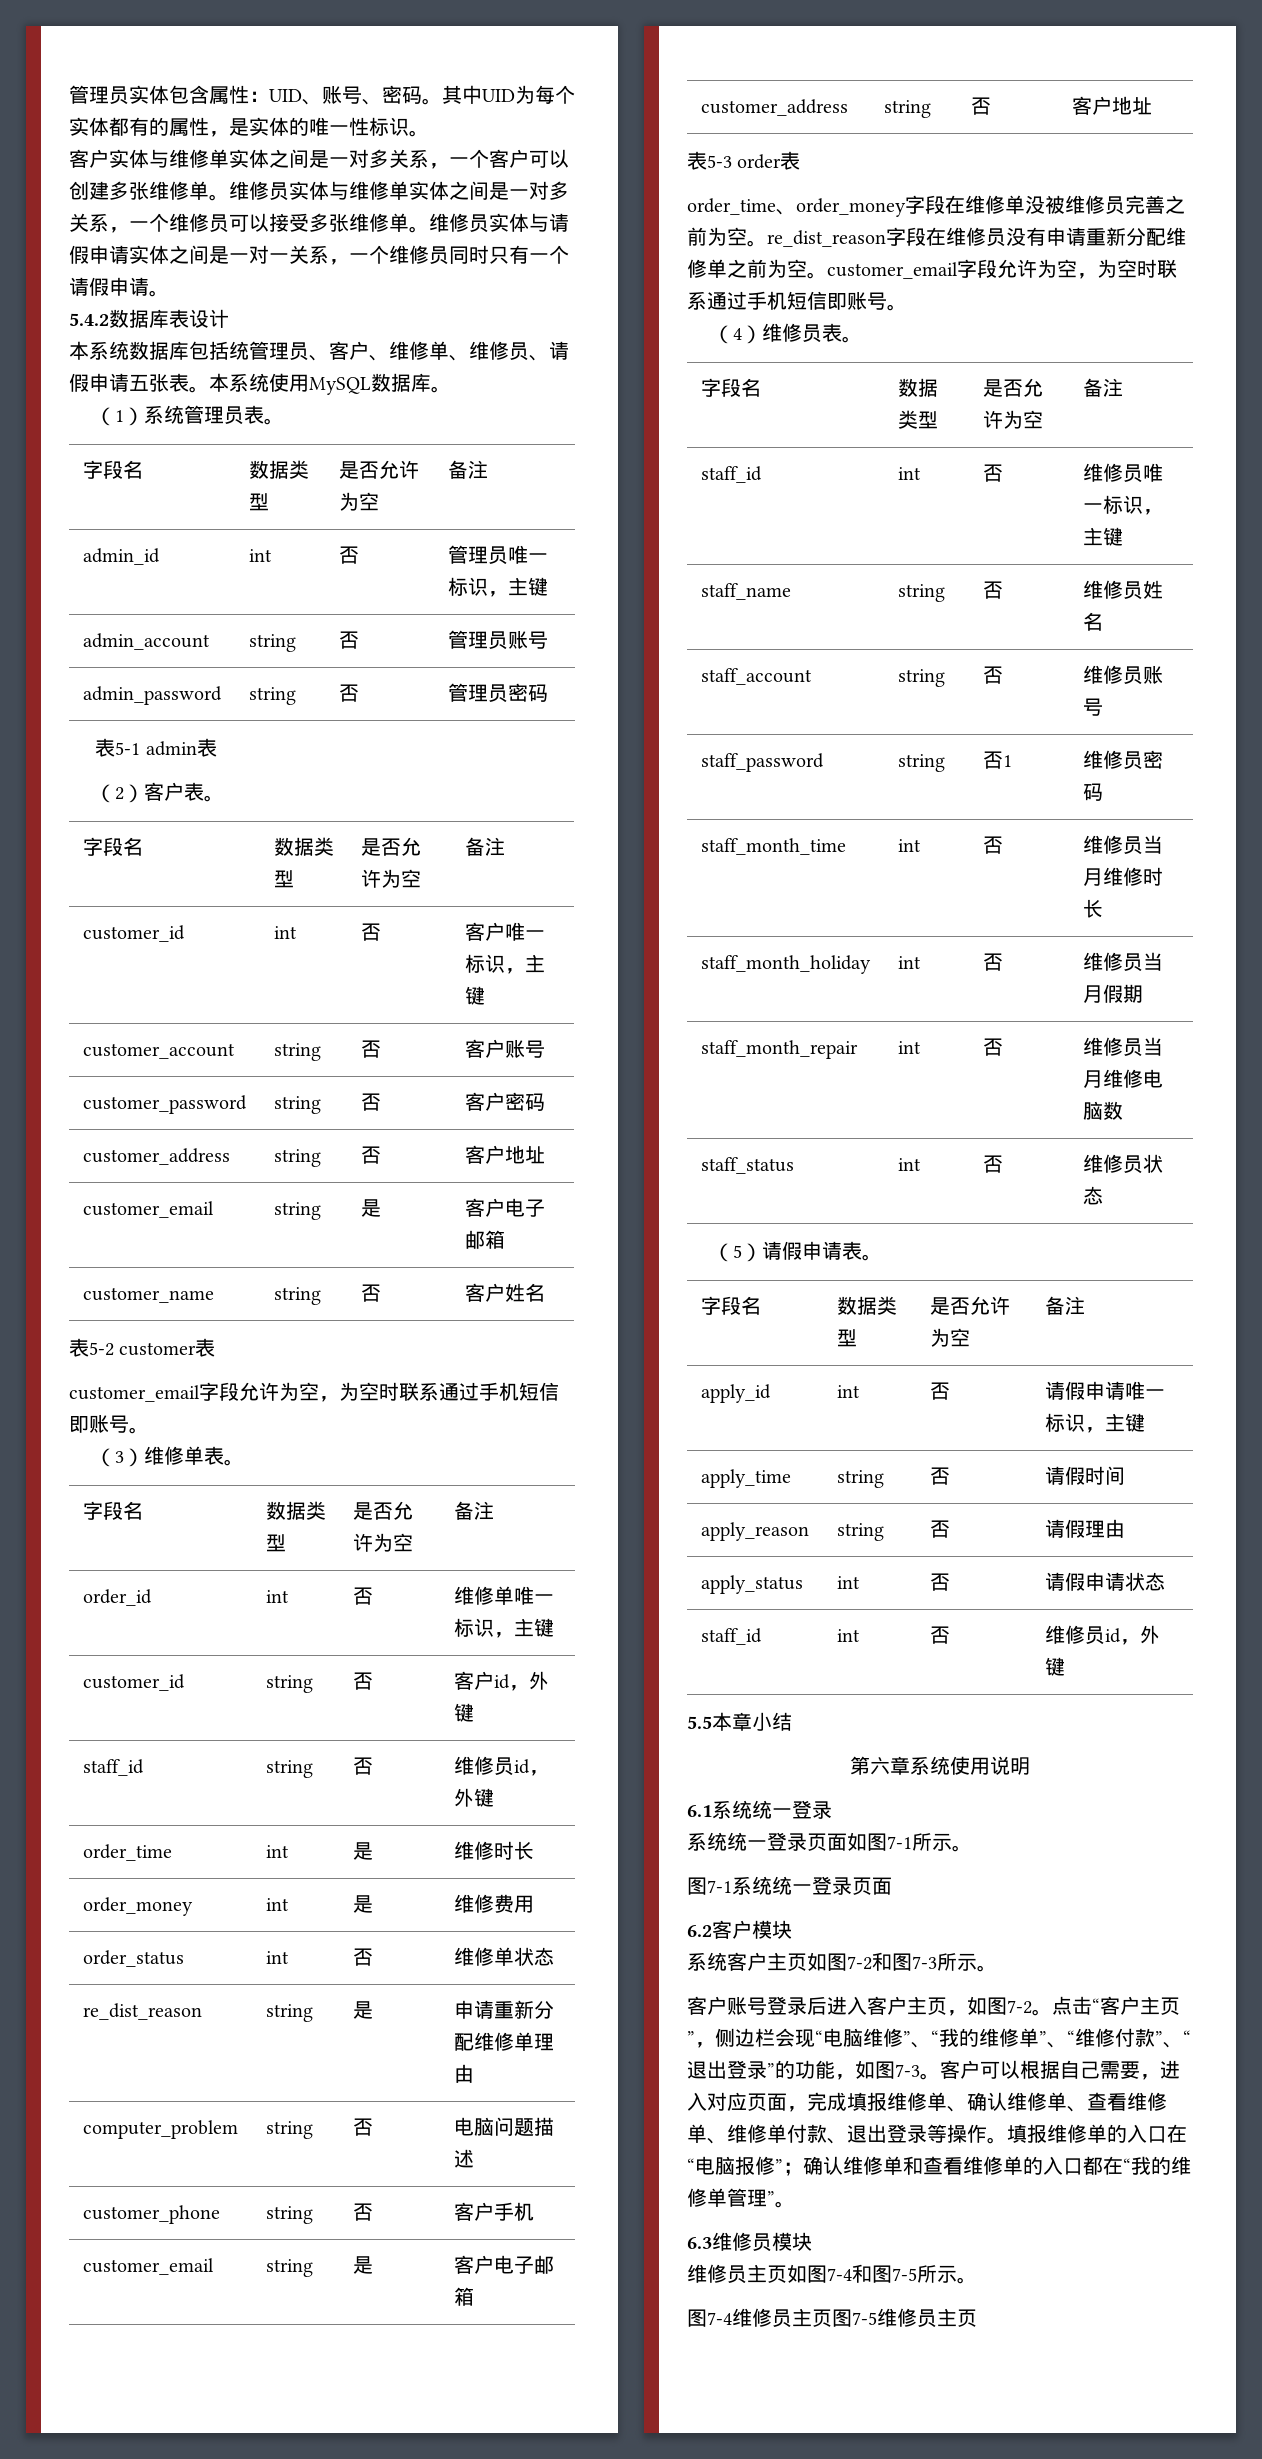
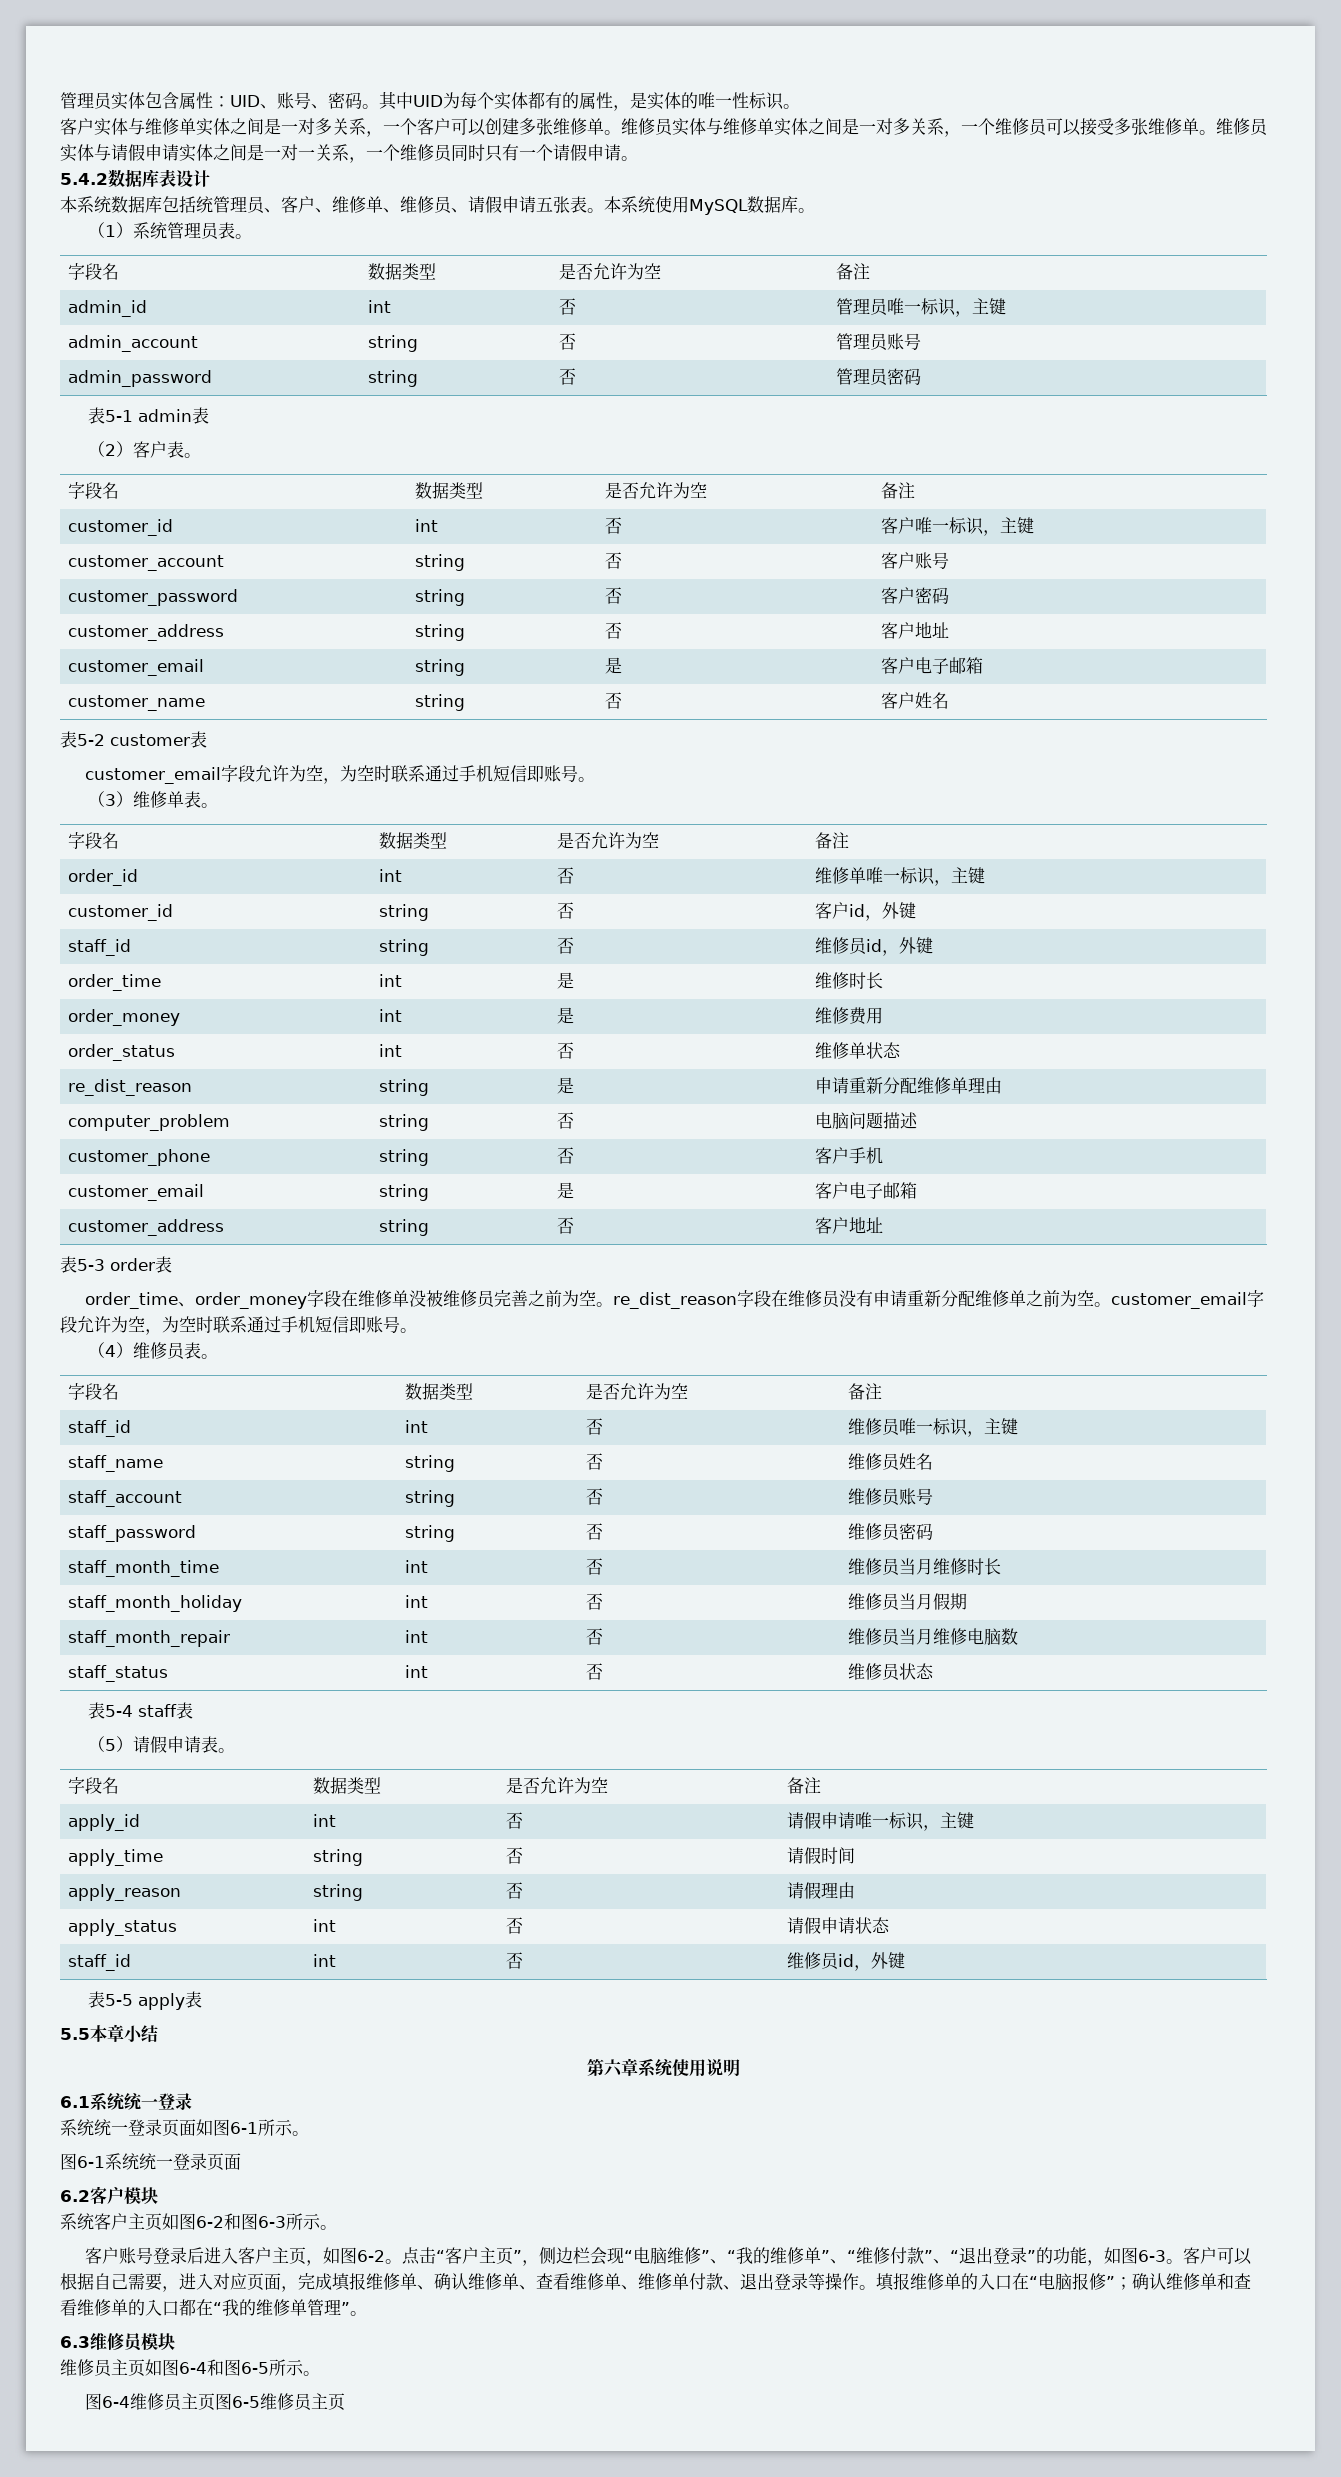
- staff_password | string | 否1 | 维修员密码
+ staff_password | string | 否 | 维修员密码
+ 表5-4 staff表
+ 表5-5 apply表
- 系统统一登录页面如图7-1所示。
- 图7-1系统统一登录页面
+ 系统统一登录页面如图6-1所示。
+ 图6-1系统统一登录页面
- 系统客户主页如图7-2和图7-3所示。
+ 系统客户主页如图6-2和图6-3所示。
- 客户账号登录后进入客户主页，如图7-2。
+ 客户账号登录后进入客户主页，如图6-2。
- 点击“客户主页”，侧边栏会现“电脑维修”、“我的维修单”、“维修付款”、“退出登录”的功能，如图7-3。
+ 点击“客户主页”，侧边栏会现“电脑维修”、“我的维修单”、“维修付款”、“退出登录”的功能，如图6-3。
- 维修员主页如图7-4和图7-5所示。
- 图7-4维修员主页图7-5维修员主页
+ 维修员主页如图6-4和图6-5所示。
+ 图6-4维修员主页图6-5维修员主页

